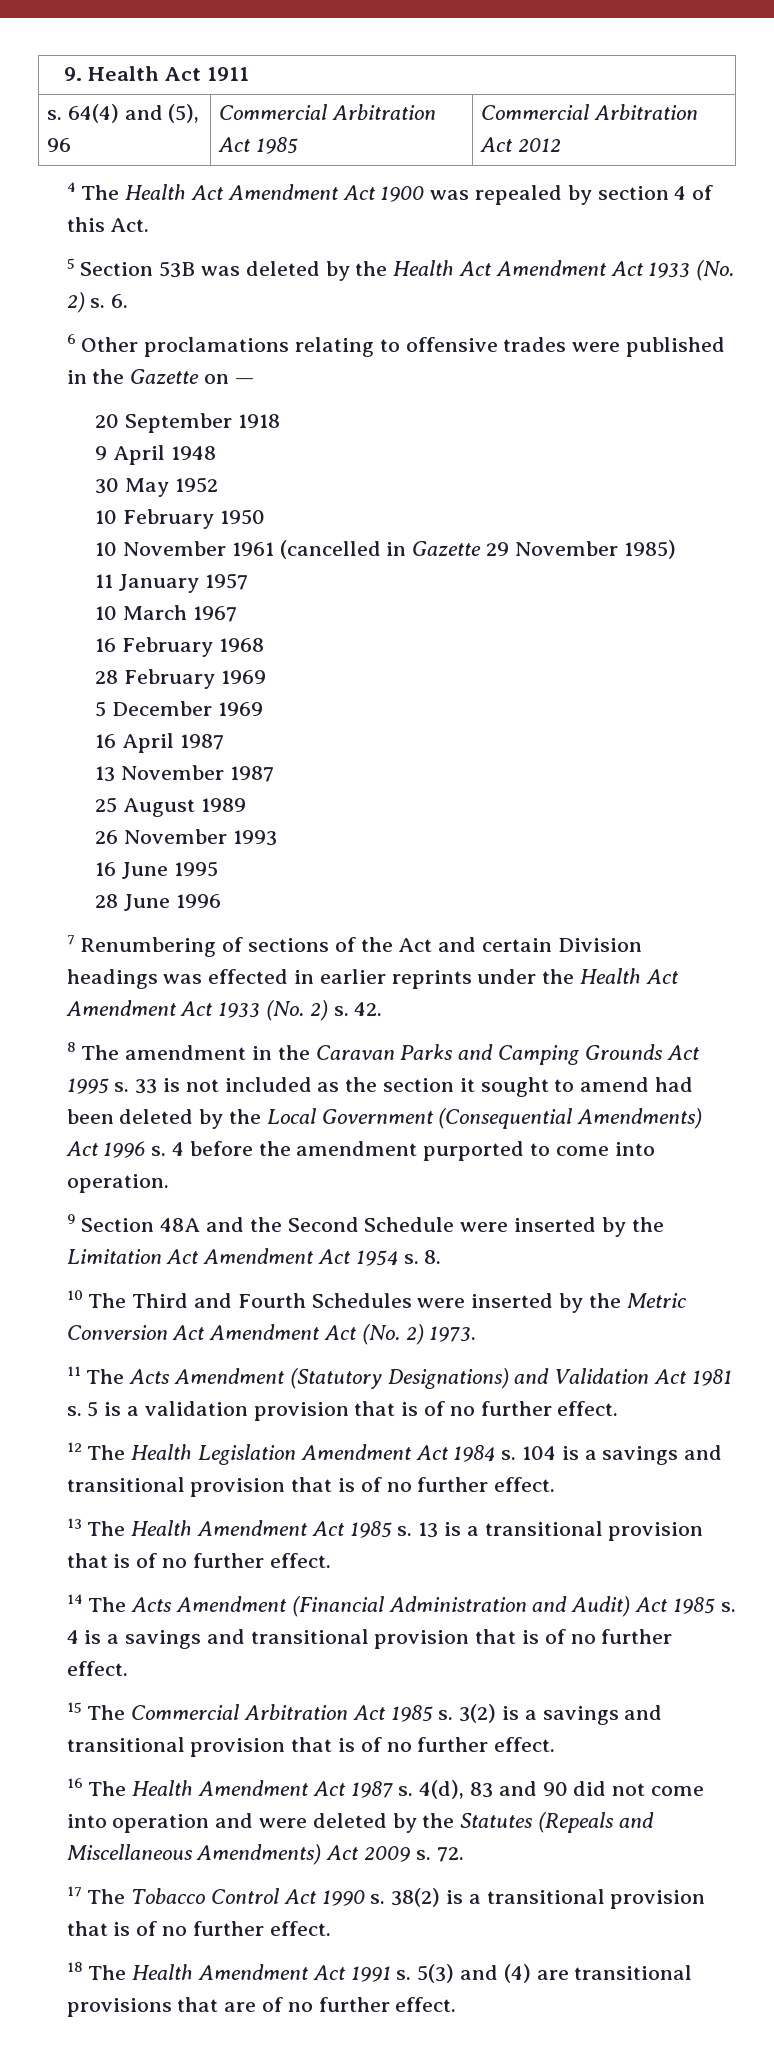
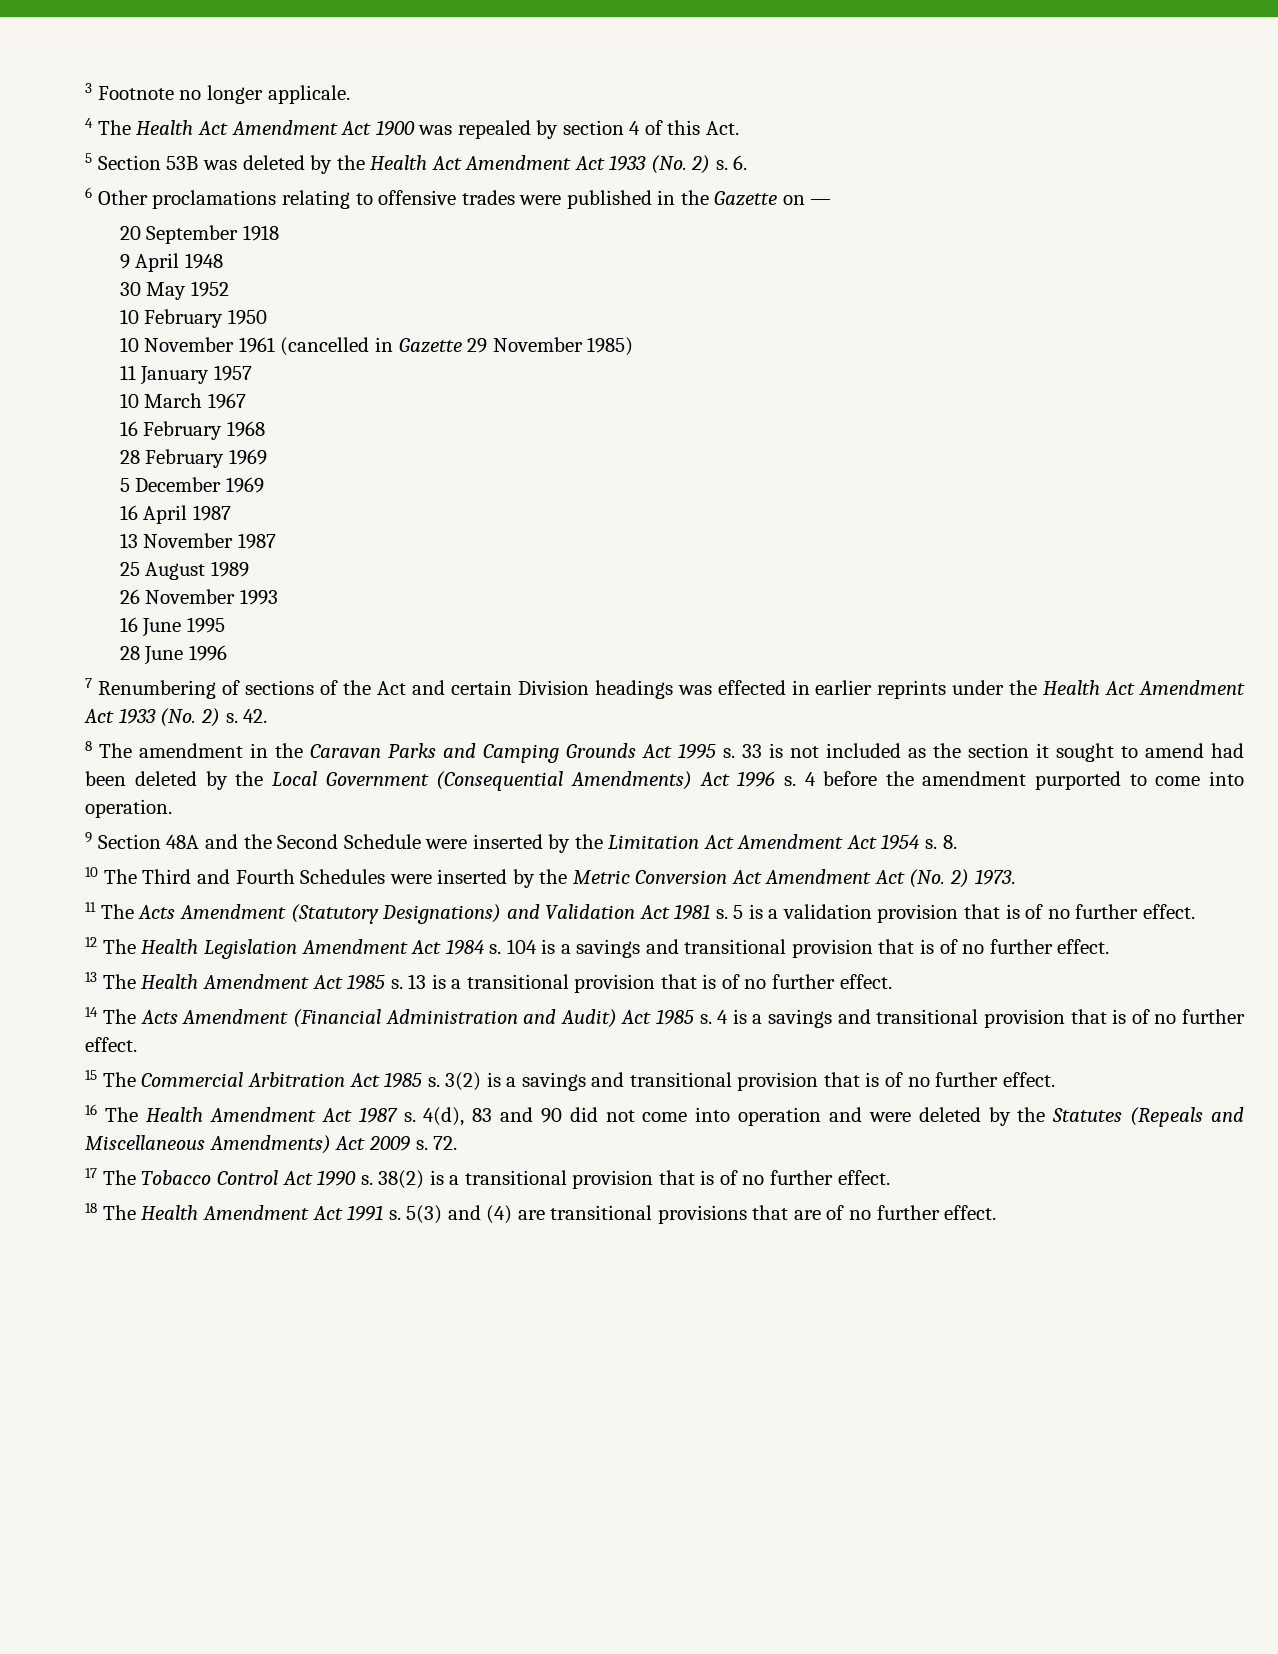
- 9. Health Act 1911
- s. 64(4) and (5), 96 | Commercial Arbitration Act 1985 | Commercial Arbitration Act 2012
+ 3 Footnote no longer applicale.

